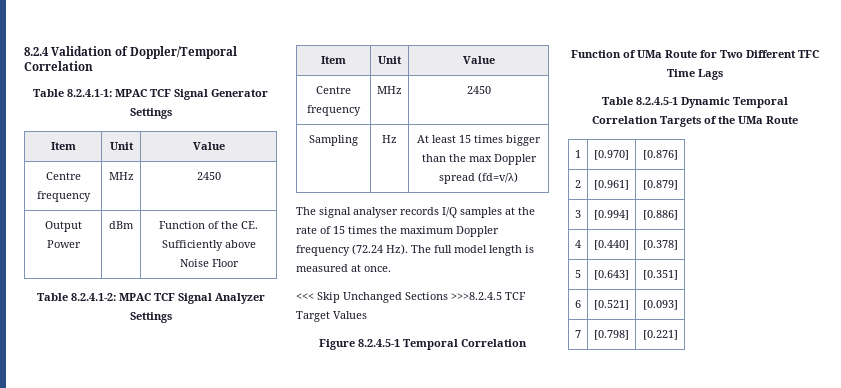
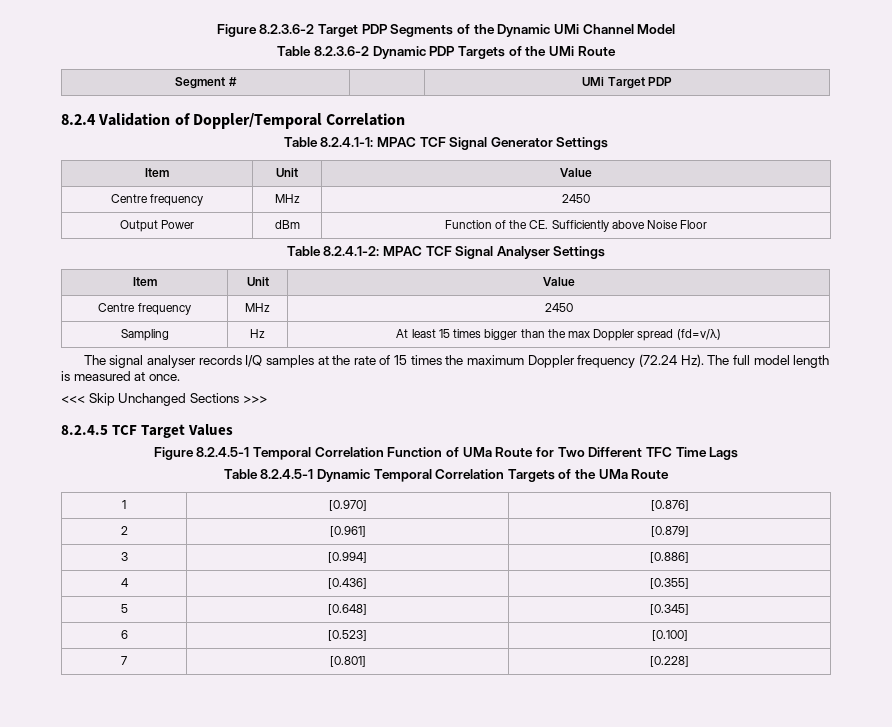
+ Figure 8.2.3.6-2 Target PDP Segments of the Dynamic UMi Channel Model
+ Table 8.2.3.6-2 Dynamic PDP Targets of the UMi Route
+ Segment # | | UMi Target PDP
- Table 8.2.4.1-2: MPAC TCF Signal Analyzer Settings
+ Table 8.2.4.1-2: MPAC TCF Signal Analyser Settings
- <<< Skip Unchanged Sections >>>8.2.4.5 TCF Target Values
+ <<< Skip Unchanged Sections >>>
+ 8.2.4.5 TCF Target Values
- 4 | [0.440] | [0.378]
+ 4 | [0.436] | [0.355]
- 5 | [0.643] | [0.351]
+ 5 | [0.648] | [0.345]
- 6 | [0.521] | [0.093]
+ 6 | [0.523] | [0.100]
- 7 | [0.798] | [0.221]
+ 7 | [0.801] | [0.228]

